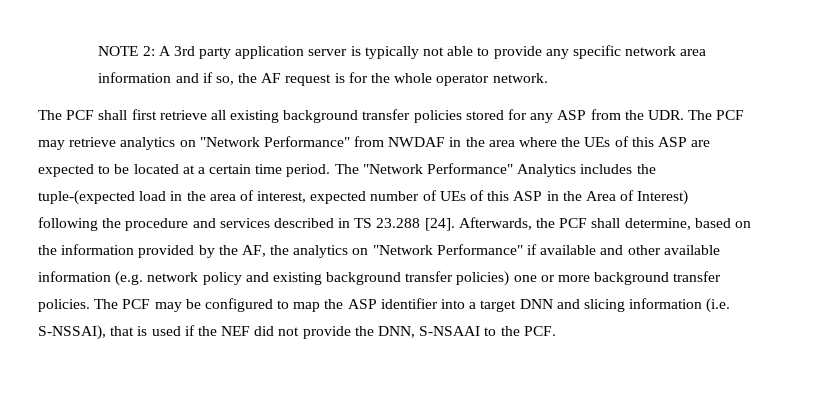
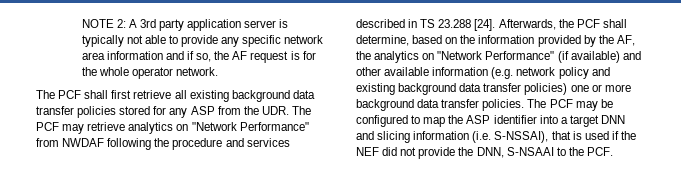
- The PCF shall first retrieve all existing background transfer policies stored for any ASP from the UDR. The PCF may retrieve analytics on "Network Performance" from NWDAF in the area where the UEs of this ASP are expected to be located at a certain time period. The "Network Performance" Analytics includes the tuple-(expected load in the area of interest, expected number of UEs of this ASP in the Area of Interest) following the procedure and services described in TS 23.288 [24].
+ The PCF shall first retrieve all existing background data transfer policies stored for any ASP from the UDR. The PCF may retrieve analytics on "Network Performance" from NWDAF following the procedure and services described in TS 23.288 [24].
- Afterwards, the PCF shall determine, based on the information provided by the AF, the analytics on "Network Performance" if available and other available information (e.g. network policy and existing background transfer policies) one or more background transfer policies.
+ Afterwards, the PCF shall determine, based on the information provided by the AF, the analytics on "Network Performance" (if available) and other available information (e.g. network policy and existing background data transfer policies) one or more background data transfer policies.

